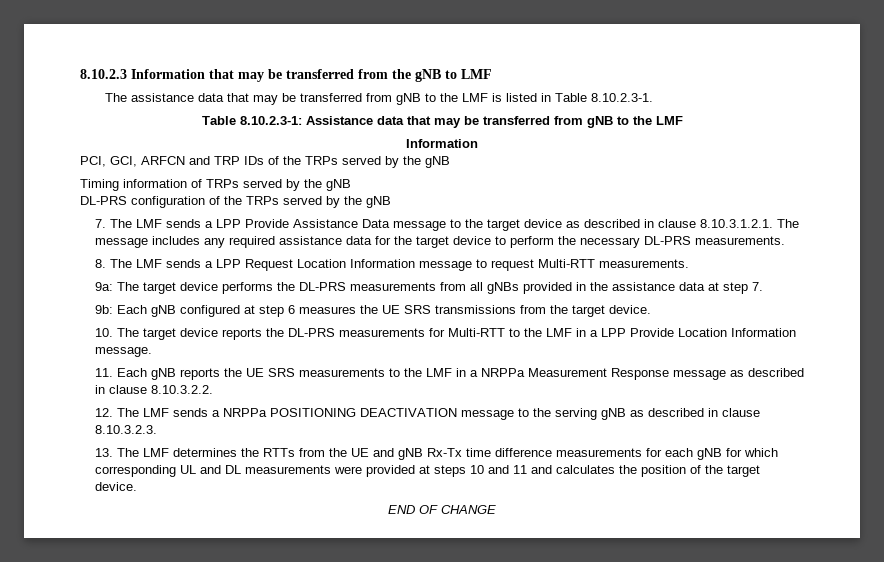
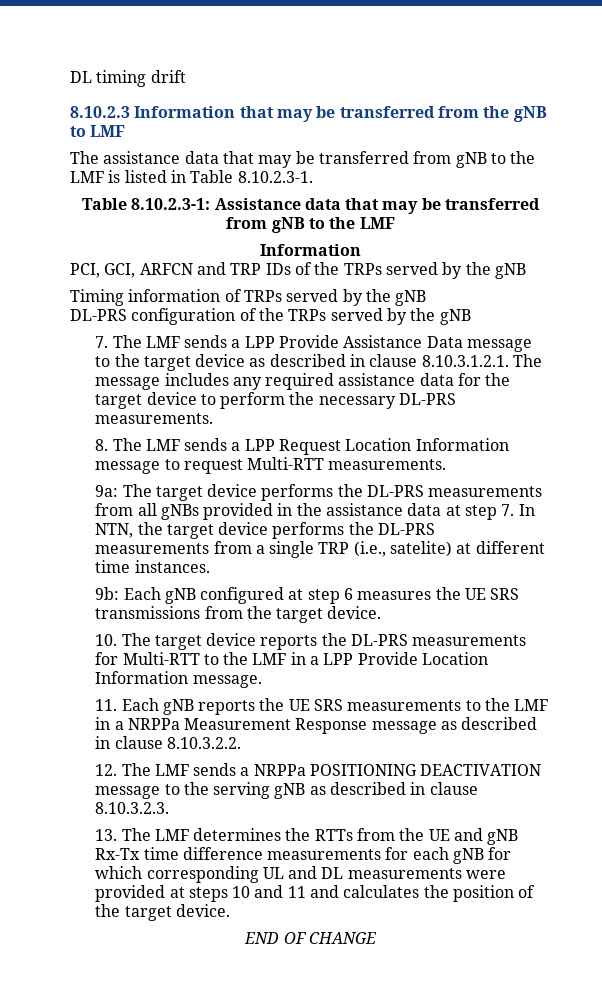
+ DL timing drift
- 9a: The target device performs the DL-PRS measurements from all gNBs provided in the assistance data at step 7.
+ 9a: The target device performs the DL-PRS measurements from all gNBs provided in the assistance data at step 7. In NTN, the target device performs the DL-PRS measurements from a single TRP (i.e., satelite) at different time instances.

